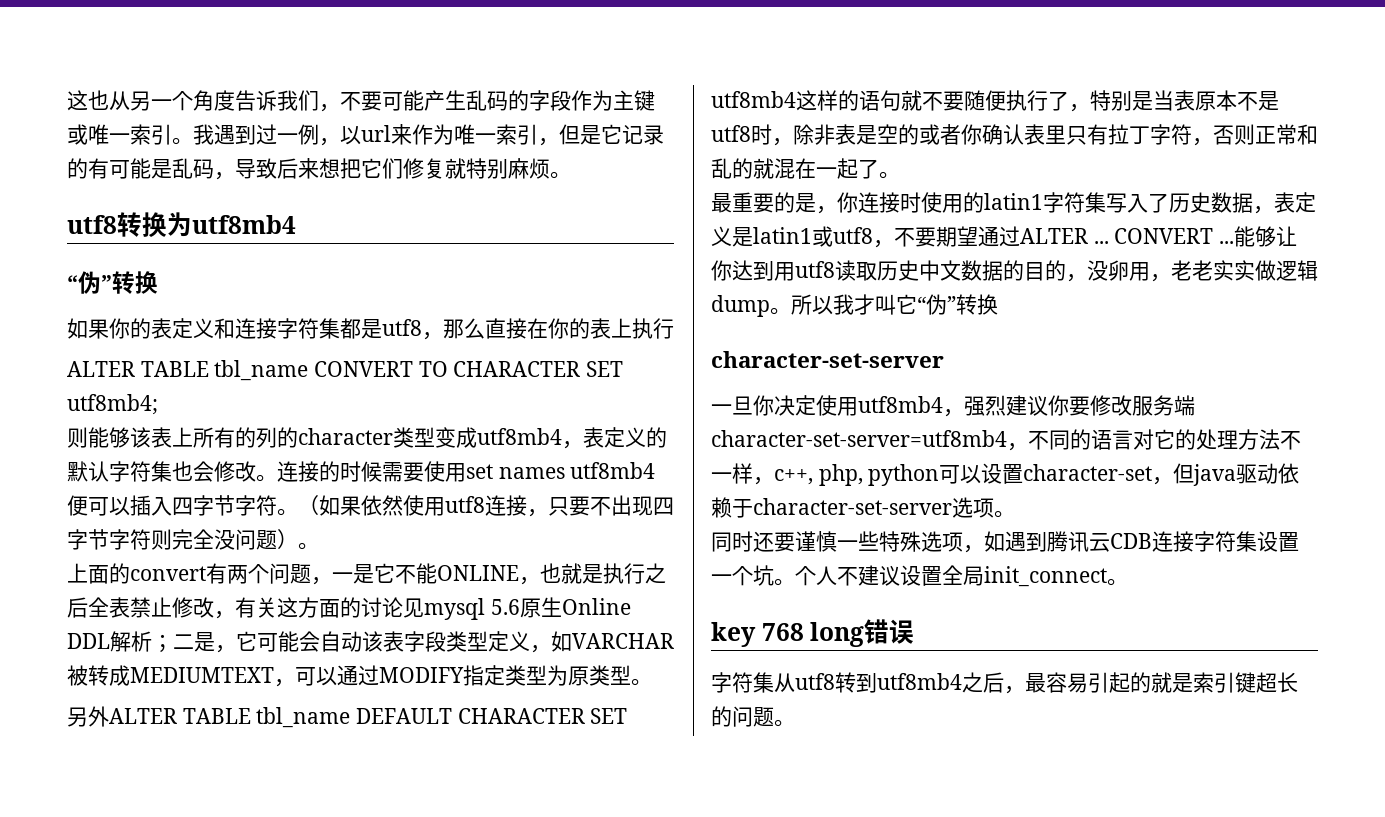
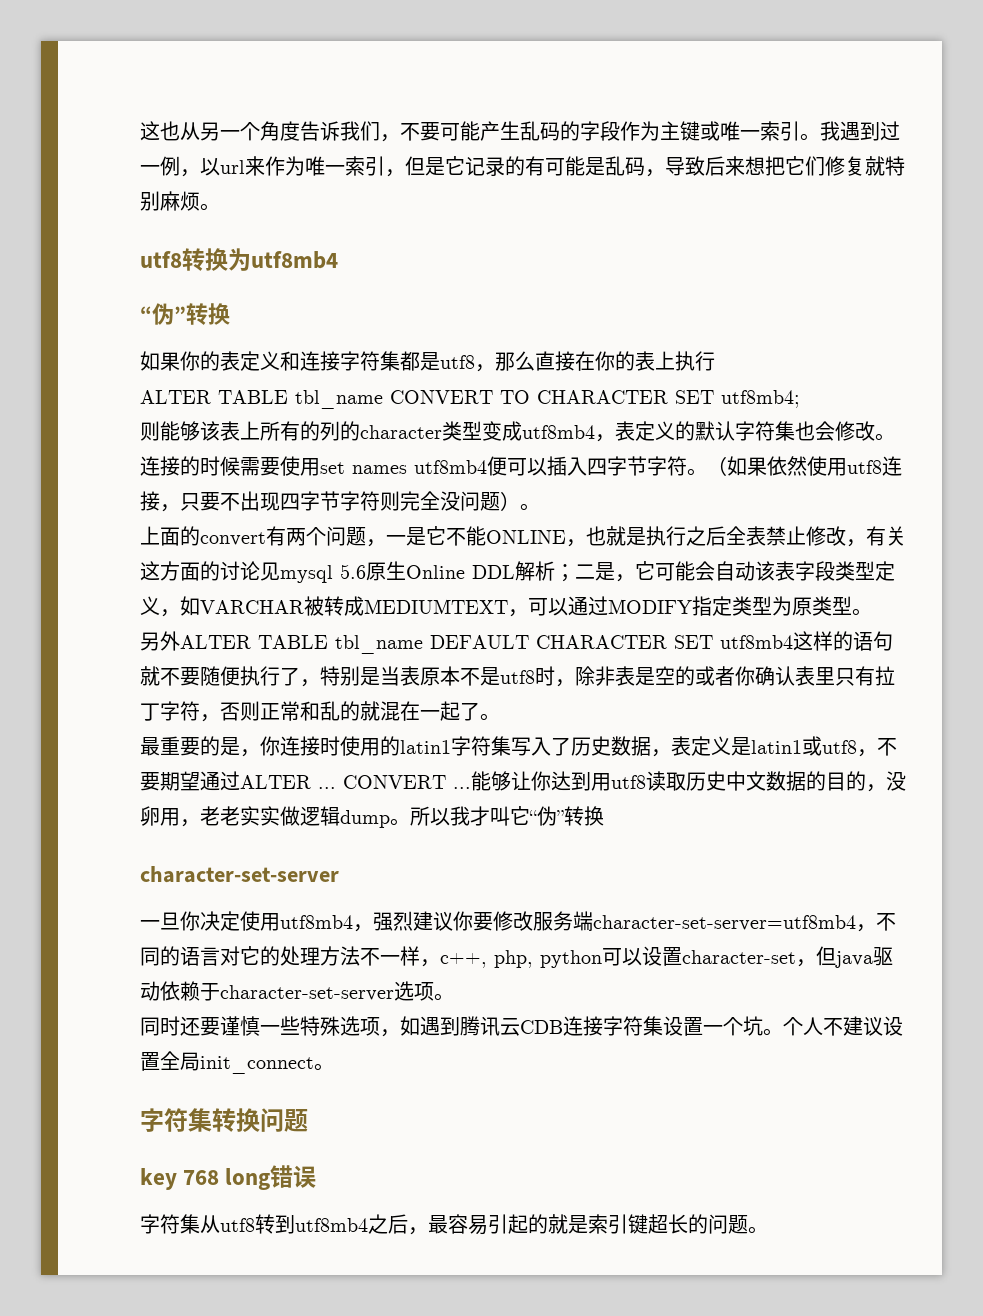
+ 字符集转换问题

